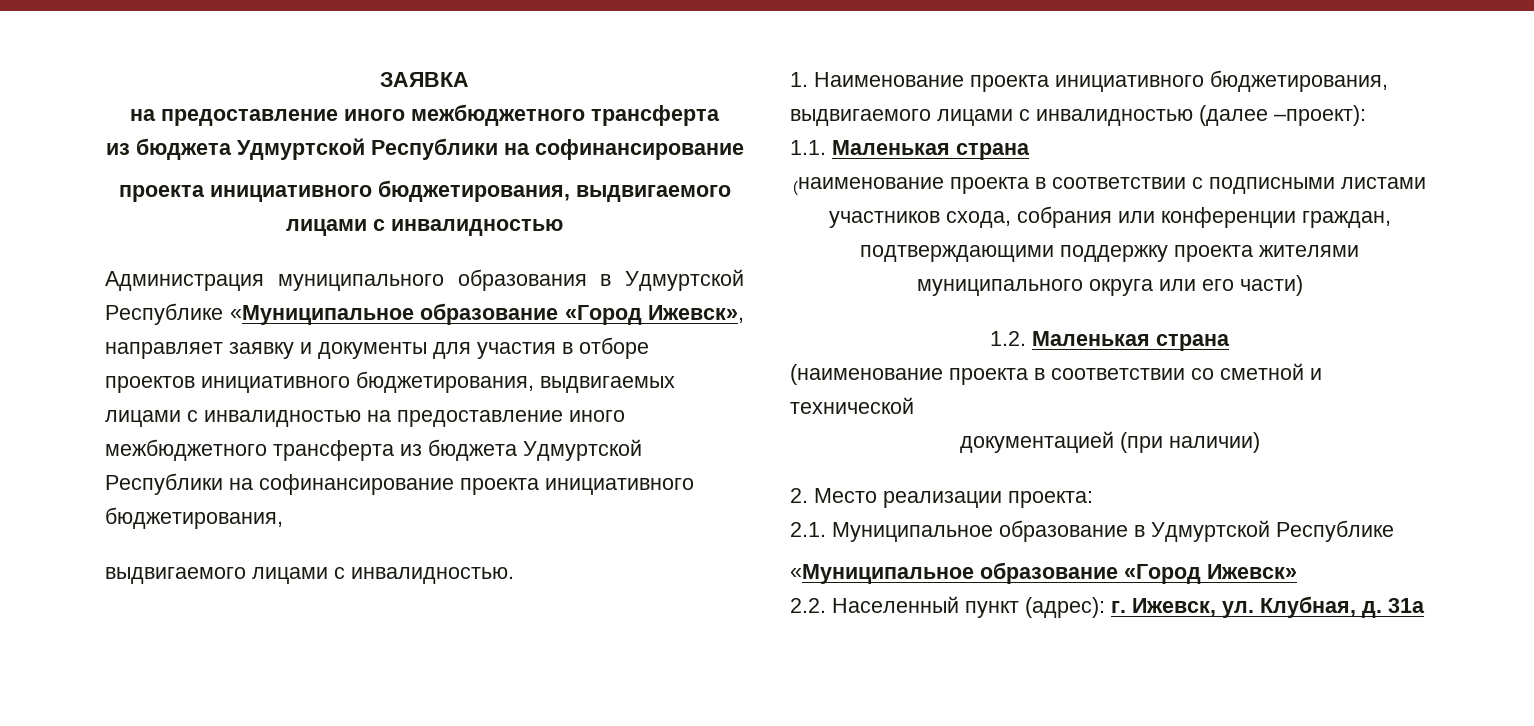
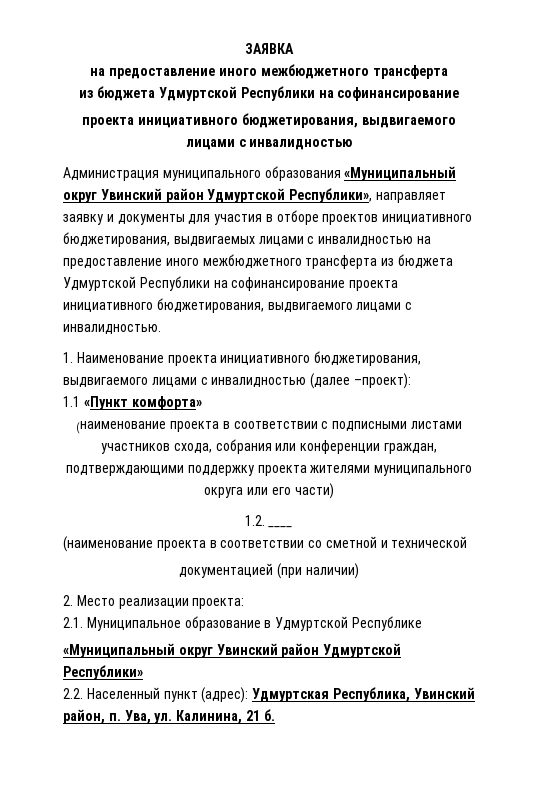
- Администрация муниципального образования в Удмуртской Республике «Муниципальное образование «Город Ижевск», направляет заявку и документы для участия в отборе проектов инициативного бюджетирования, выдвигаемых лицами с инвалидностью на предоставление иного межбюджетного трансферта из бюджета Удмуртской Республики на софинансирование проекта инициативного бюджетирования,
- выдвигаемого лицами с инвалидностью.
+ Администрация муниципального образования «Муниципальный округ Увинский район Удмуртской Республики», направляет заявку и документы для участия в отборе проектов инициативного бюджетирования, выдвигаемых лицами с инвалидностью на предоставление иного межбюджетного трансферта из бюджета Удмуртской Республики на софинансирование проекта инициативного бюджетирования, выдвигаемого лицами с инвалидностью.
- 1.1. Маленькая страна
+ 1.1 «Пункт комфорта»
- 1.2. Маленькая страна
+ 1.2. ____
- «Муниципальное образование «Город Ижевск»
- 2.2. Населенный пункт (адрес): г. Ижевск, ул. Клубная, д. 31а
+ «Муниципальный округ Увинский район Удмуртской Республики»
+ 2.2. Населенный пункт (адрес): Удмуртская Республика, Увинский район, п. Ува, ул. Калинина, 21 б.

